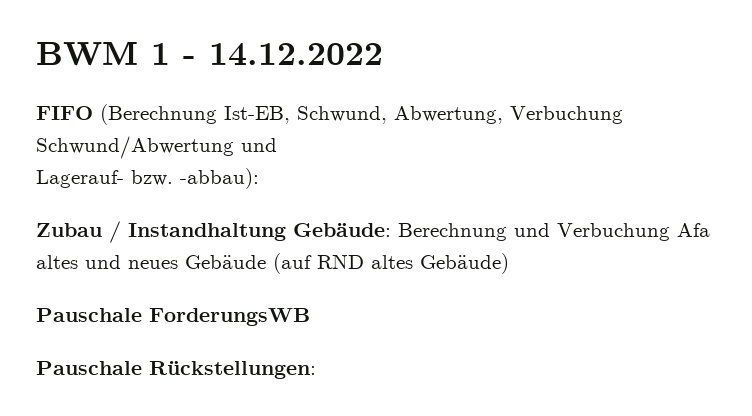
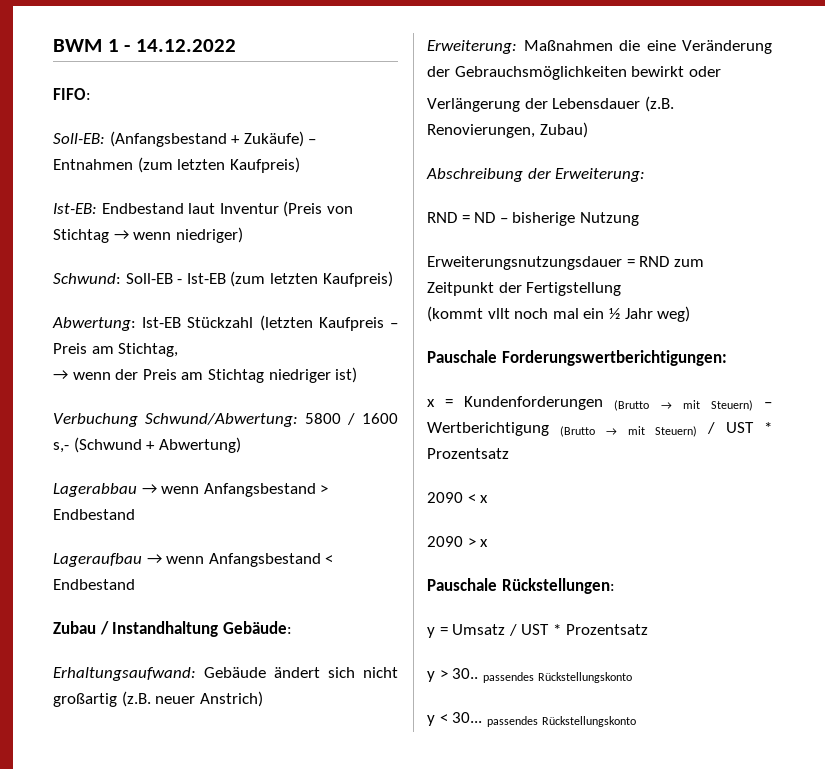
- FIFO (Berechnung Ist-EB, Schwund, Abwertung, Verbuchung Schwund/Abwertung und
- Lagerauf- bzw. -abbau):
- Zubau / Instandhaltung Gebäude: Berechnung und Verbuchung Afa altes und neues Gebäude (auf RND altes Gebäude)
- Pauschale ForderungsWB
+ FIFO:
+ Soll-EB: (Anfangsbestand + Zukäufe) – Entnahmen (zum letzten Kaufpreis)
+ Ist-EB: Endbestand laut Inventur (Preis von Stichtag → wenn niedriger)
+ Schwund: Soll-EB - Ist-EB (zum letzten Kaufpreis)
+ Abwertung: Ist-EB Stückzahl (letzten Kaufpreis – Preis am Stichtag,
+ → wenn der Preis am Stichtag niedriger ist)
+ Verbuchung Schwund/Abwertung: 5800 / 1600 s,- (Schwund + Abwertung)
+ Lagerabbau → wenn Anfangsbestand > Endbestand
+ Lageraufbau → wenn Anfangsbestand < Endbestand
+ Zubau / Instandhaltung Gebäude:
+ Erhaltungsaufwand: Gebäude ändert sich nicht großartig (z.B. neuer Anstrich)
+ Erweiterung: Maßnahmen die eine Veränderung der Gebrauchsmöglichkeiten bewirkt oder
+ Verlängerung der Lebensdauer (z.B. Renovierungen, Zubau)
+ Abschreibung der Erweiterung:
+ RND = ND – bisherige Nutzung
+ Erweiterungsnutzungsdauer = RND zum Zeitpunkt der Fertigstellung
+ (kommt vllt noch mal ein ½ Jahr weg)
+ Pauschale Forderungswertberichtigungen:
+ x = Kundenforderungen (Brutto → mit Steuern) – Wertberichtigung (Brutto → mit Steuern) / UST * Prozentsatz
+ 2090 < x
+ 2090 > x
  Pauschale Rückstellungen:
+ y = Umsatz / UST * Prozentsatz
+ y > 30.. passendes Rückstellungskonto
+ y < 30... passendes Rückstellungskonto

